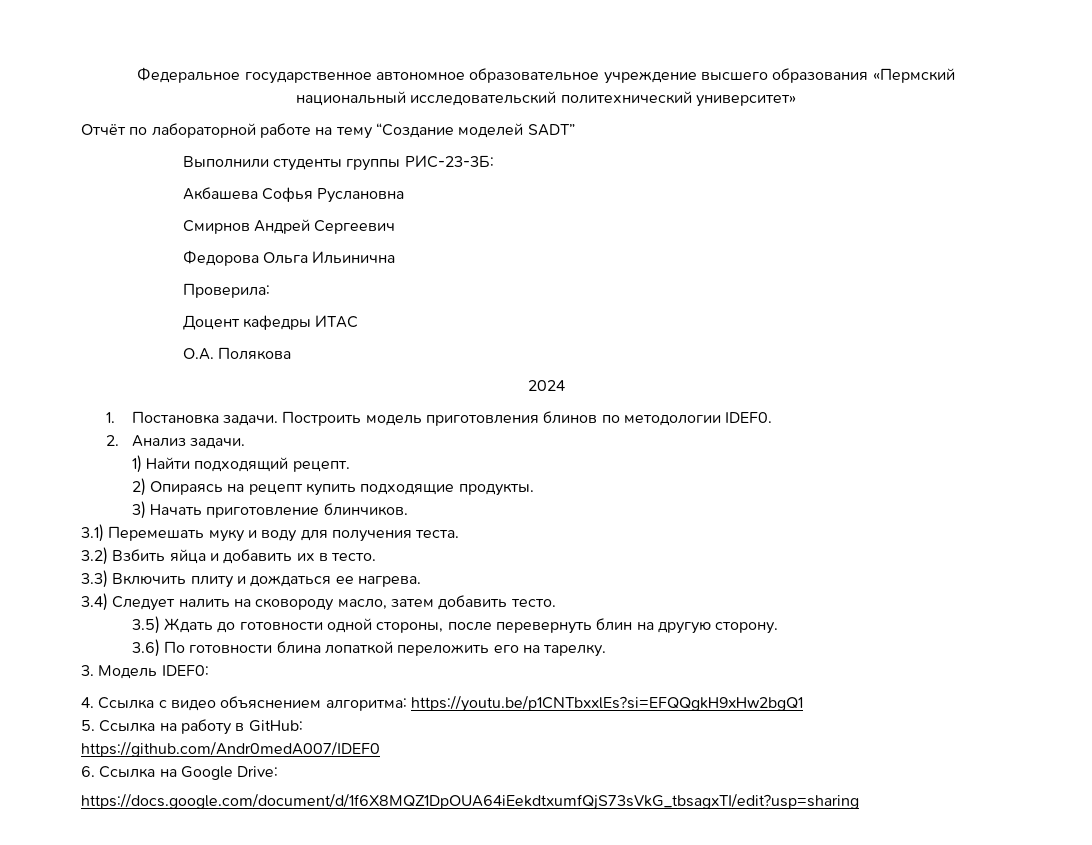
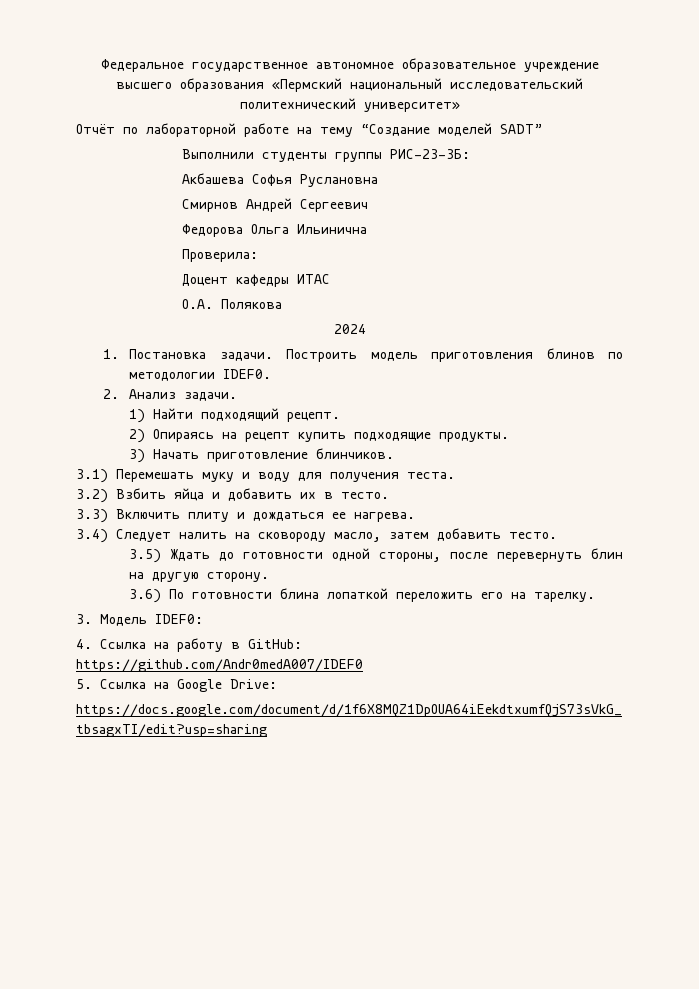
- 4. Ссылка с видео объяснением алгоритма: https://youtu.be/p1CNTbxxlEs?si=EFQQgkH9xHw2bgQ1
- 5. Ссылка на работу в GitHub:
+ 4. Ссылка на работу в GitHub:
- 6. Ссылка на Google Drive:
+ 5. Ссылка на Google Drive:

